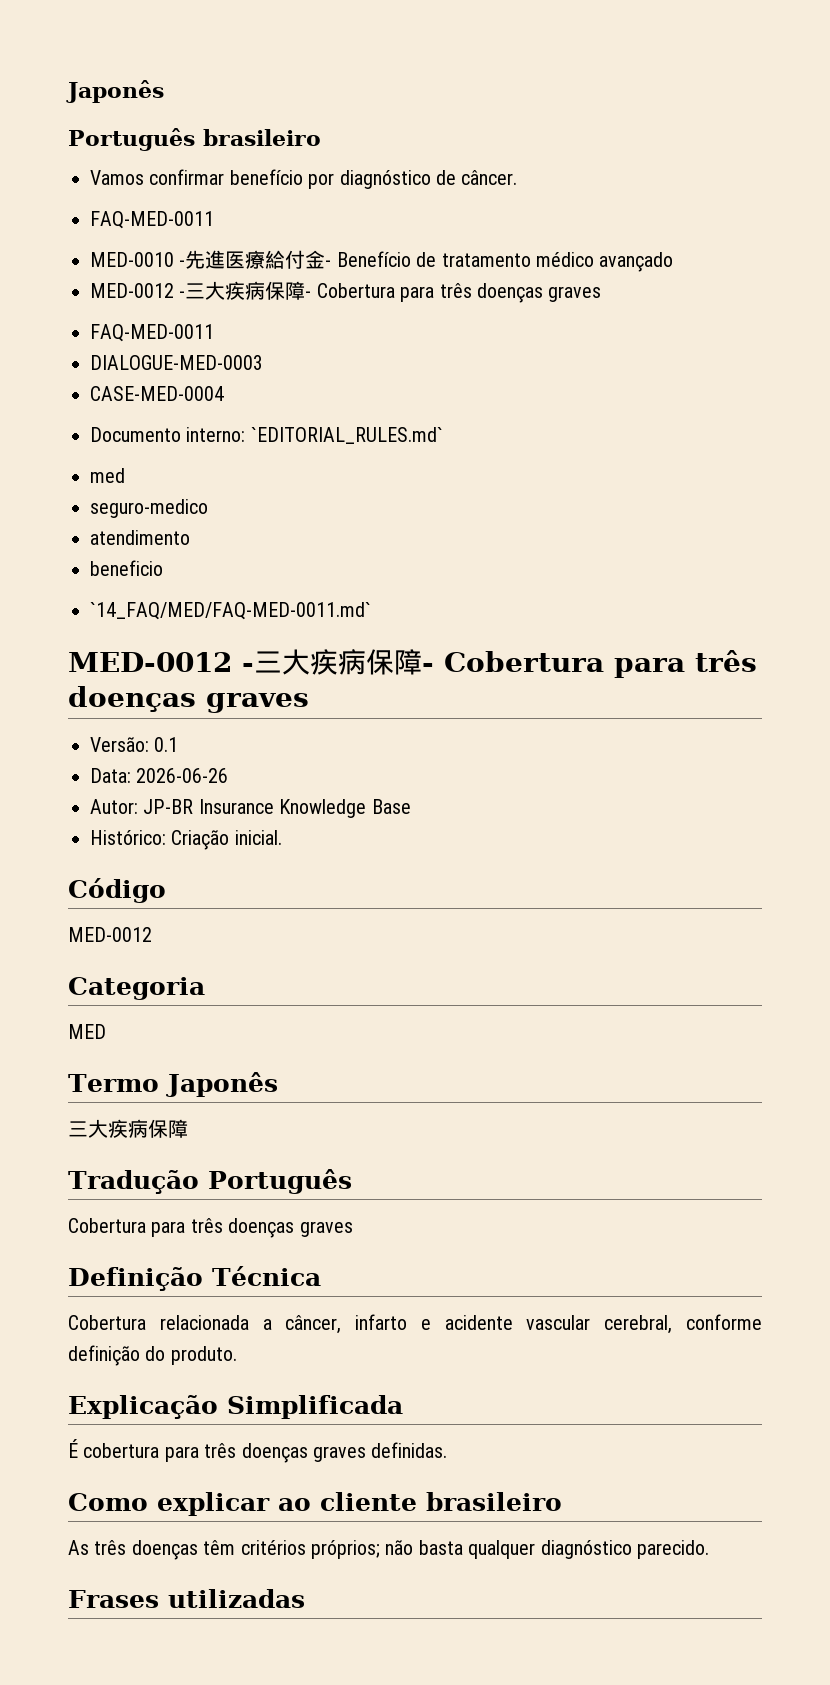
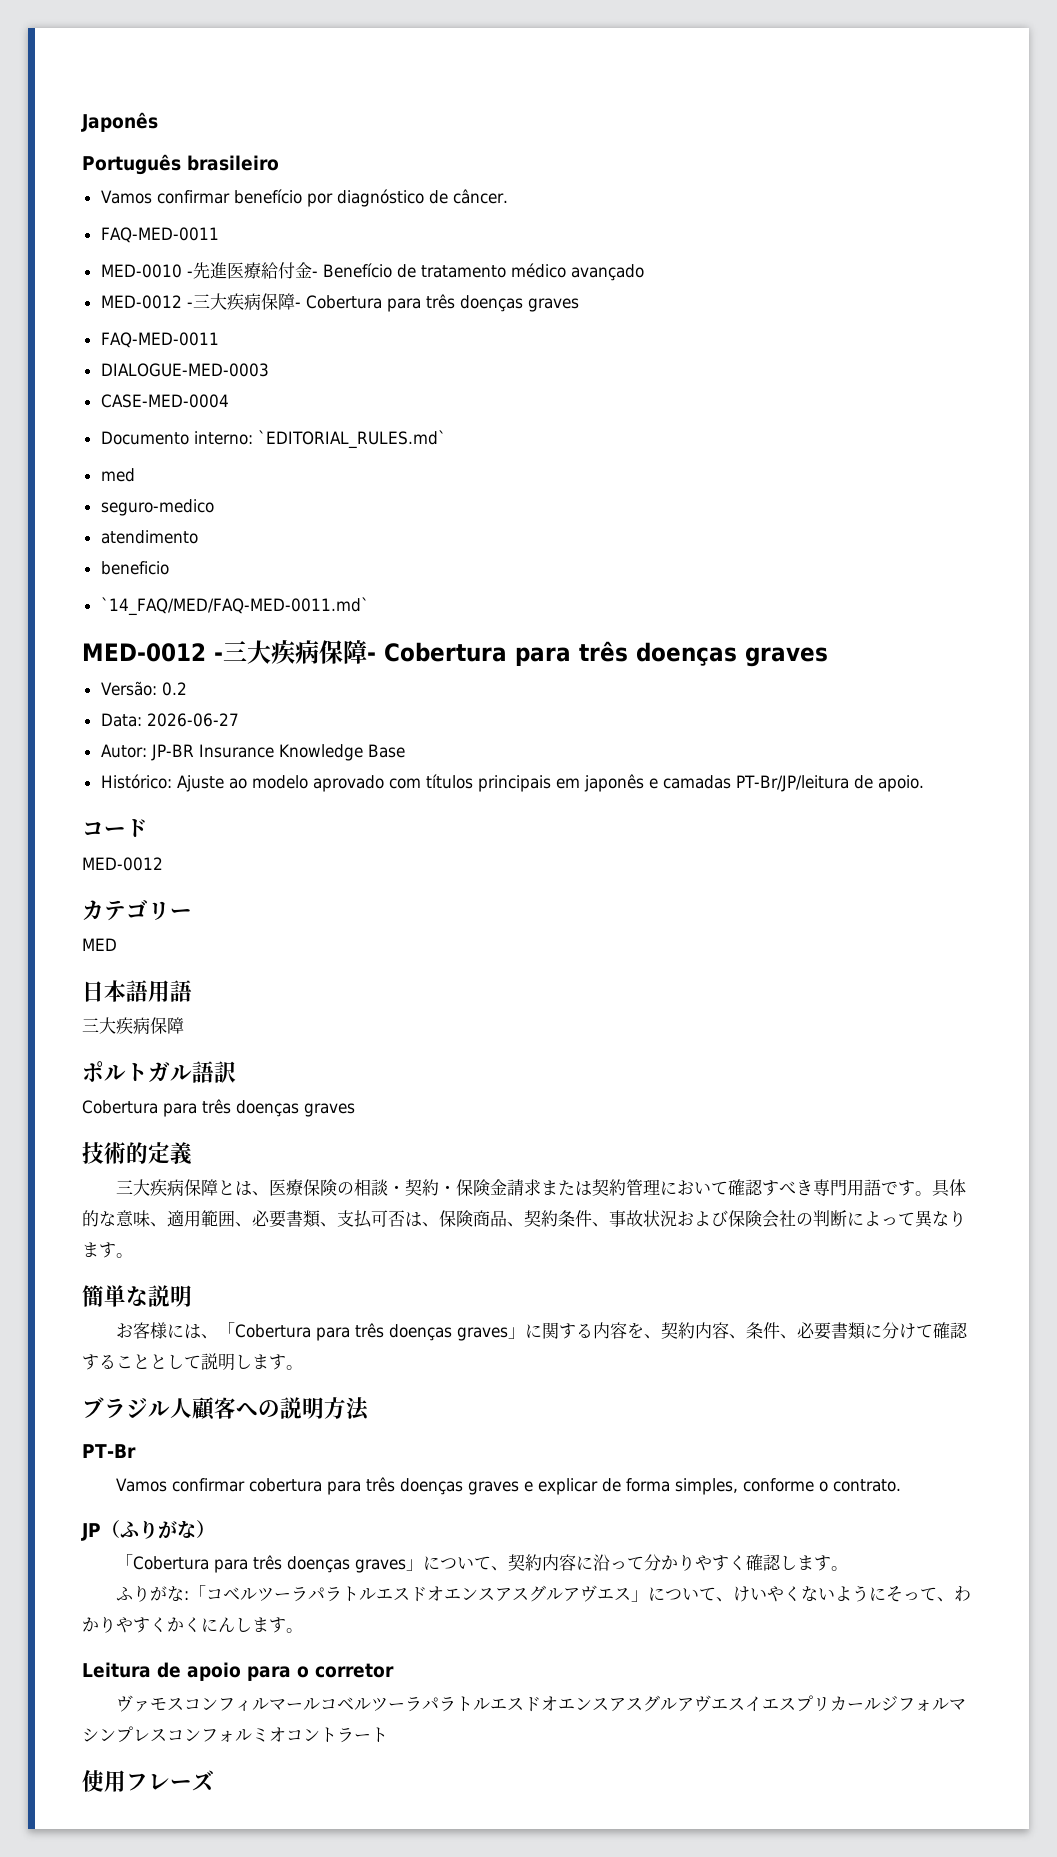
- Versão: 0.1
+ Versão: 0.2
- Data: 2026-06-26
+ Data: 2026-06-27
- Histórico: Criação inicial.
- Código
+ Histórico: Ajuste ao modelo aprovado com títulos principais em japonês e camadas PT-Br/JP/leitura de apoio.
+ コード
- Categoria
+ カテゴリー
- Termo Japonês
+ 日本語用語
- Tradução Português
+ ポルトガル語訳
  Cobertura para três doenças graves
- Definição Técnica
- Cobertura relacionada a câncer, infarto e acidente vascular cerebral, conforme definição do produto.
- Explicação Simplificada
- É cobertura para três doenças graves definidas.
- Como explicar ao cliente brasileiro
- As três doenças têm critérios próprios; não basta qualquer diagnóstico parecido.
- Frases utilizadas
+ 技術的定義
+ 三大疾病保障とは、医療保険の相談・契約・保険金請求または契約管理において確認すべき専門用語です。具体的な意味、適用範囲、必要書類、支払可否は、保険商品、契約条件、事故状況および保険会社の判断によって異なります。
+ 簡単な説明
+ お客様には、「Cobertura para três doenças graves」に関する内容を、契約内容、条件、必要書類に分けて確認することとして説明します。
+ ブラジル人顧客への説明方法
+ PT-Br
+ Vamos confirmar cobertura para três doenças graves e explicar de forma simples, conforme o contrato.
+ JP（ふりがな）
+ 「Cobertura para três doenças graves」について、契約内容に沿って分かりやすく確認します。
+ ふりがな:「コベルツーラパラトルエスドオエンスアスグルアヴエス」について、けいやくないようにそって、わかりやすくかくにんします。
+ Leitura de apoio para o corretor
+ ヴァモスコンフィルマールコベルツーラパラトルエスドオエンスアスグルアヴエスイエスプリカールジフォルマシンプレスコンフォルミオコントラート
+ 使用フレーズ

